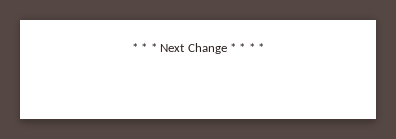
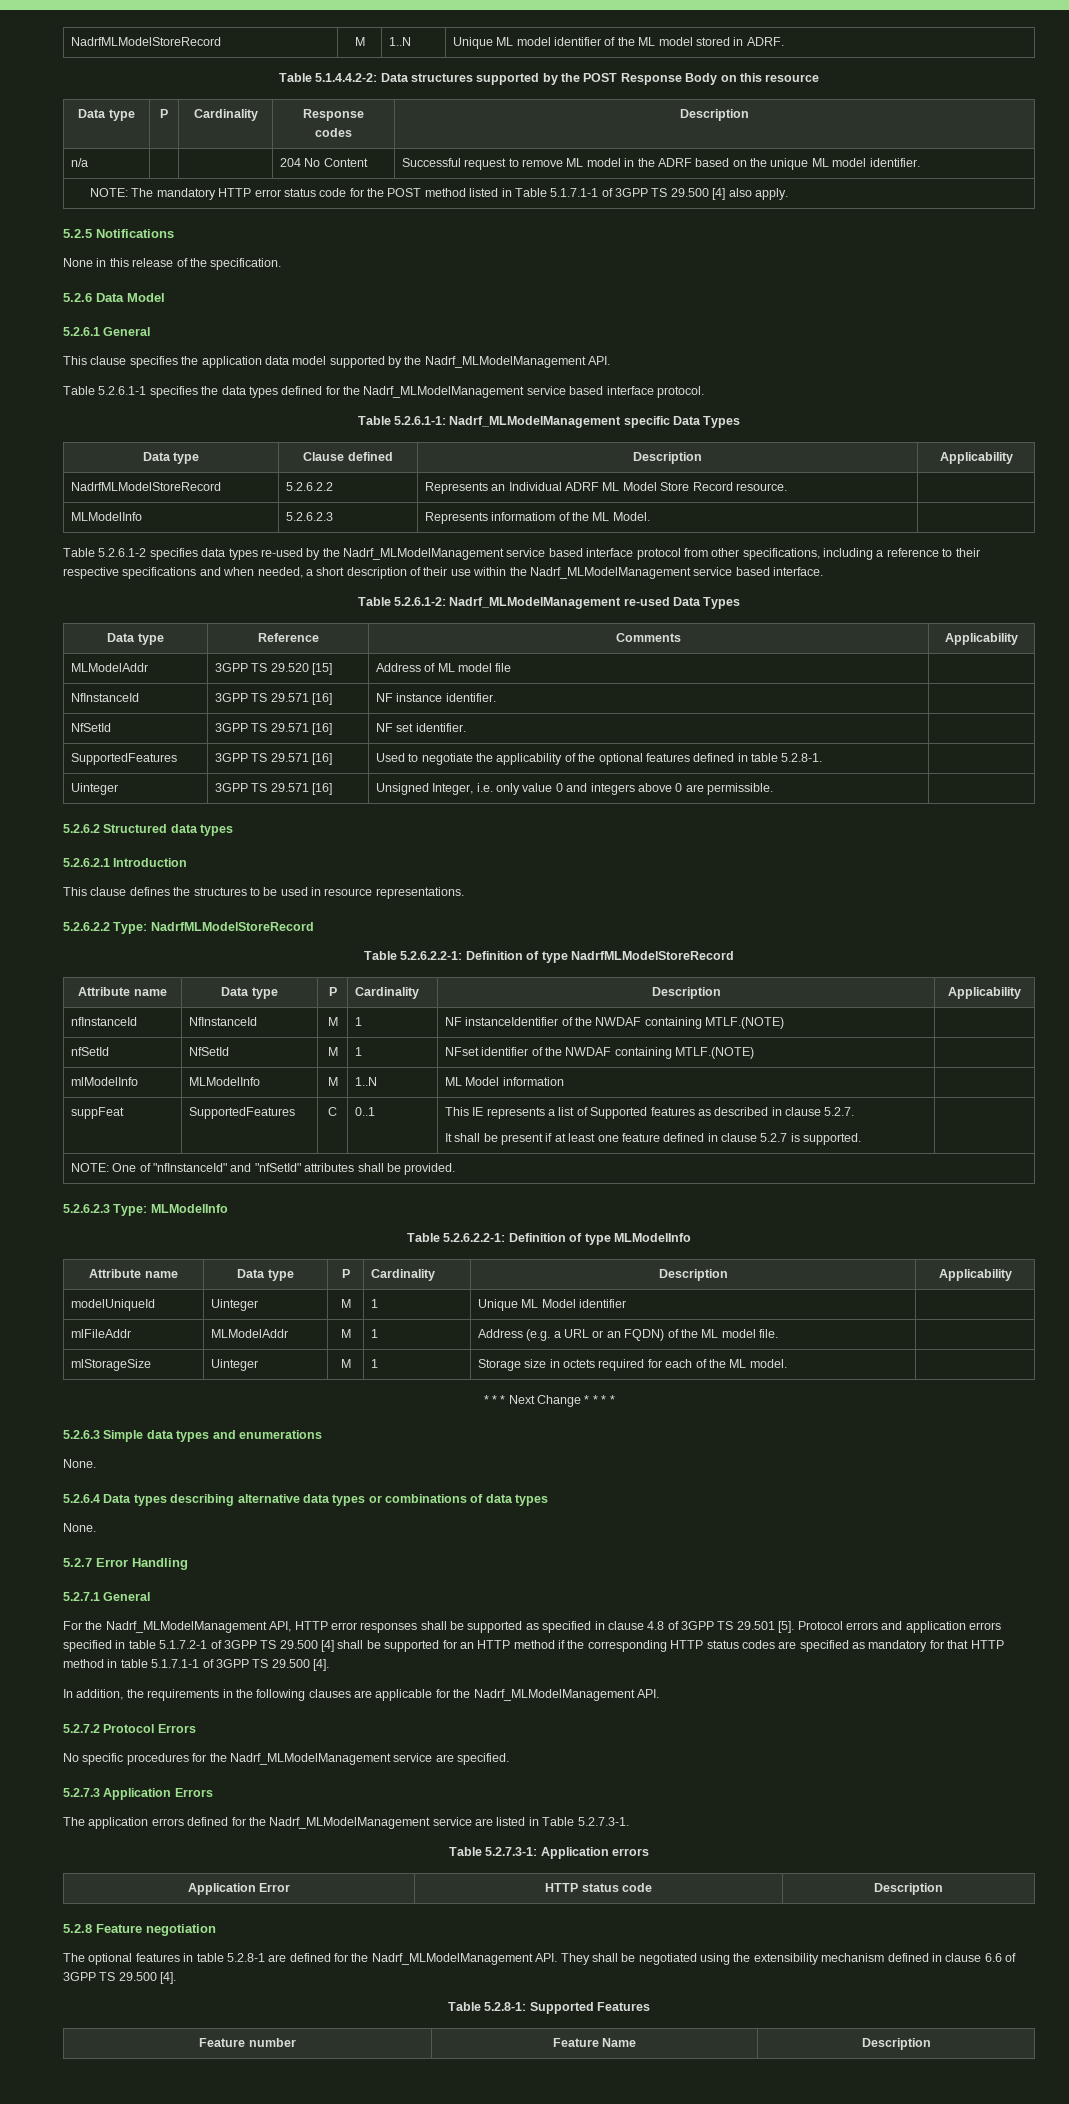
+ NadrfMLModelStoreRecord | M | 1..N | Unique ML model identifier of the ML model stored in ADRF.
+ Table 5.1.4.4.2-2: Data structures supported by the POST Response Body on this resource
+ Data type | P | Cardinality | Response
+ codes | Description
+ n/a | | | 204 No Content | Successful request to remove ML model in the ADRF based on the unique ML model identifier.
+ NOTE: The mandatory HTTP error status code for the POST method listed in Table 5.1.7.1-1 of 3GPP TS 29.500 [4] also apply.
+ 5.2.5 Notifications
+ None in this release of the specification.
+ 5.2.6 Data Model
+ 5.2.6.1 General
+ This clause specifies the application data model supported by the Nadrf_MLModelManagement API.
+ Table 5.2.6.1-1 specifies the data types defined for the Nadrf_MLModelManagement service based interface protocol.
+ Table 5.2.6.1-1: Nadrf_MLModelManagement specific Data Types
+ Data type | Clause defined | Description | Applicability
+ NadrfMLModelStoreRecord | 5.2.6.2.2 | Represents an Individual ADRF ML Model Store Record resource. |
+ MLModelInfo | 5.2.6.2.3 | Represents informatiom of the ML Model. |
+ Table 5.2.6.1-2 specifies data types re-used by the Nadrf_MLModelManagement service based interface protocol from other specifications, including a reference to their respective specifications and when needed, a short description of their use within the Nadrf_MLModelManagement service based interface.
+ Table 5.2.6.1-2: Nadrf_MLModelManagement re-used Data Types
+ Data type | Reference | Comments | Applicability
+ MLModelAddr | 3GPP TS 29.520 [15] | Address of ML model file |
+ NfInstanceId | 3GPP TS 29.571 [16] | NF instance identifier. |
+ NfSetId | 3GPP TS 29.571 [16] | NF set identifier. |
+ SupportedFeatures | 3GPP TS 29.571 [16] | Used to negotiate the applicability of the optional features defined in table 5.2.8-1. |
+ Uinteger | 3GPP TS 29.571 [16] | Unsigned Integer, i.e. only value 0 and integers above 0 are permissible. |
+ 5.2.6.2 Structured data types
+ 5.2.6.2.1 Introduction
+ This clause defines the structures to be used in resource representations.
+ 5.2.6.2.2 Type: NadrfMLModelStoreRecord
+ Table 5.2.6.2.2-1: Definition of type NadrfMLModelStoreRecord
+ Attribute name | Data type | P | Cardinality | Description | Applicability
+ nfInstanceId | NfInstanceId | M | 1 | NF instanceIdentifier of the NWDAF containing MTLF.(NOTE) |
+ nfSetId | NfSetId | M | 1 | NFset identifier of the NWDAF containing MTLF.(NOTE) |
+ mlModelInfo | MLModelInfo | M | 1..N | ML Model information |
+ suppFeat | SupportedFeatures | C | 0..1 | This IE represents a list of Supported features as described in clause 5.2.7.
+ It shall be present if at least one feature defined in clause 5.2.7 is supported. |
+ NOTE: One of "nfInstanceId" and "nfSetId" attributes shall be provided.
+ 5.2.6.2.3 Type: MLModelInfo
+ Table 5.2.6.2.2-1: Definition of type MLModelInfo
+ Attribute name | Data type | P | Cardinality | Description | Applicability
+ modelUniqueId | Uinteger | M | 1 | Unique ML Model identifier |
+ mlFileAddr | MLModelAddr | M | 1 | Address (e.g. a URL or an FQDN) of the ML model file. |
+ mlStorageSize | Uinteger | M | 1 | Storage size in octets required for each of the ML model. |
+ 5.2.6.3 Simple data types and enumerations
+ None.
+ 5.2.6.4 Data types describing alternative data types or combinations of data types
+ None.
+ 5.2.7 Error Handling
+ 5.2.7.1 General
+ For the Nadrf_MLModelManagement API, HTTP error responses shall be supported as specified in clause 4.8 of 3GPP TS 29.501 [5]. Protocol errors and application errors specified in table 5.1.7.2-1 of 3GPP TS 29.500 [4] shall be supported for an HTTP method if the corresponding HTTP status codes are specified as mandatory for that HTTP method in table 5.1.7.1-1 of 3GPP TS 29.500 [4].
+ In addition, the requirements in the following clauses are applicable for the Nadrf_MLModelManagement API.
+ 5.2.7.2 Protocol Errors
+ No specific procedures for the Nadrf_MLModelManagement service are specified.
+ 5.2.7.3 Application Errors
+ The application errors defined for the Nadrf_MLModelManagement service are listed in Table 5.2.7.3-1.
+ Table 5.2.7.3-1: Application errors
+ Application Error | HTTP status code | Description
+ 5.2.8 Feature negotiation
+ The optional features in table 5.2.8-1 are defined for the Nadrf_MLModelManagement API. They shall be negotiated using the extensibility mechanism defined in clause 6.6 of 3GPP TS 29.500 [4].
+ Table 5.2.8-1: Supported Features
+ Feature number | Feature Name | Description

